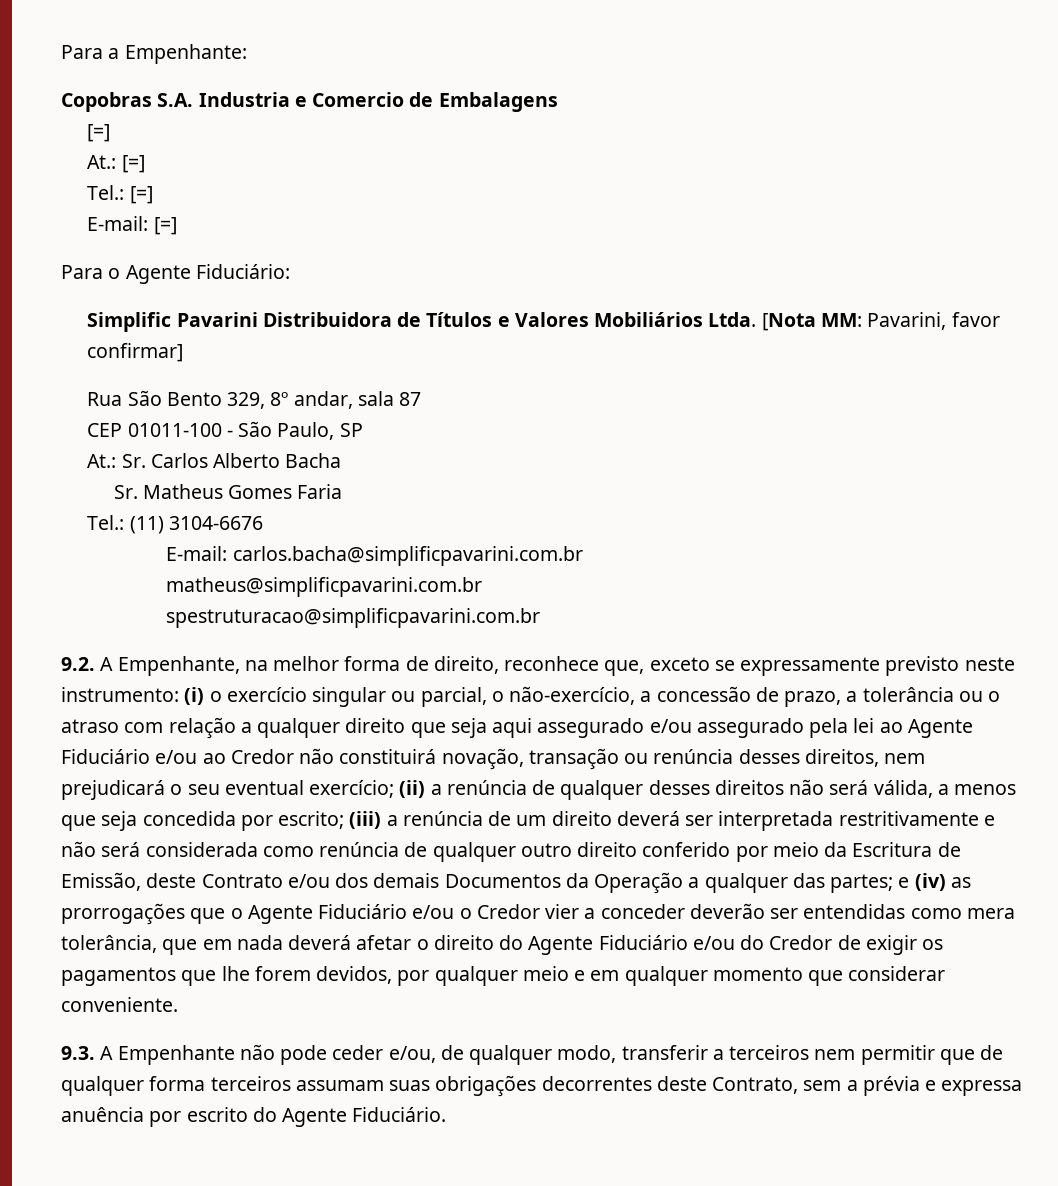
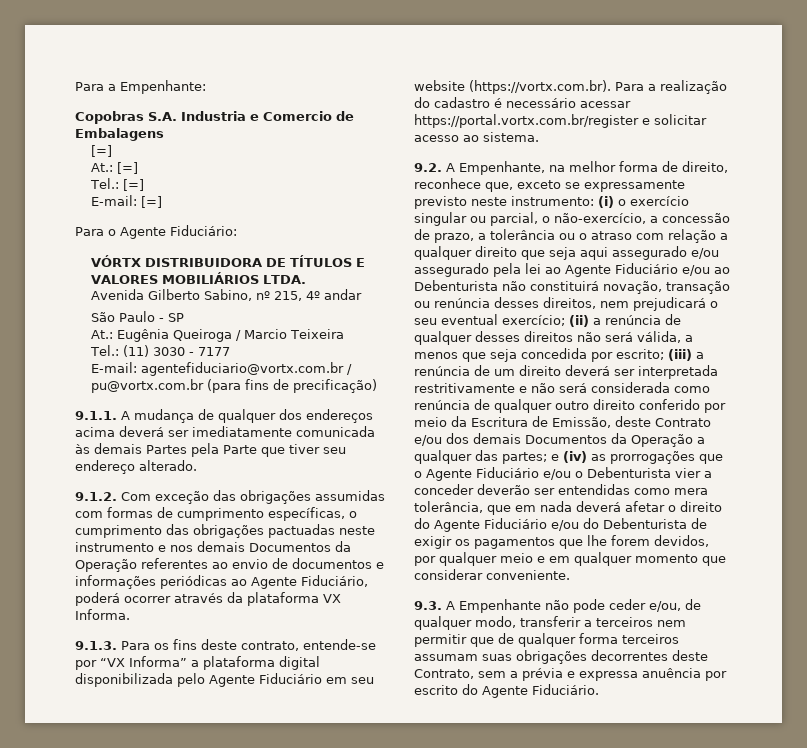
- Simplific Pavarini Distribuidora de Títulos e Valores Mobiliários Ltda. [Nota MM: Pavarini, favor confirmar]
- Rua São Bento 329, 8º andar, sala 87
- CEP 01011-100 - São Paulo, SP
- At.: Sr. Carlos Alberto Bacha
- Sr. Matheus Gomes Faria
- Tel.: (11) 3104-6676
- E-mail: carlos.bacha@simplificpavarini.com.br
- matheus@simplificpavarini.com.br
- spestruturacao@simplificpavarini.com.br
+ VÓRTX DISTRIBUIDORA DE TÍTULOS E VALORES MOBILIÁRIOS LTDA.
+ Avenida Gilberto Sabino, nº 215, 4º andar
+ São Paulo - SP
+ At.: Eugênia Queiroga / Marcio Teixeira
+ Tel.: (11) 3030 - 7177
+ E-mail: agentefiduciario@vortx.com.br / pu@vortx.com.br (para fins de precificação)
+ 9.1.1. A mudança de qualquer dos endereços acima deverá ser imediatamente comunicada às demais Partes pela Parte que tiver seu endereço alterado.
+ 9.1.2. Com exceção das obrigações assumidas com formas de cumprimento específicas, o cumprimento das obrigações pactuadas neste instrumento e nos demais Documentos da Operação referentes ao envio de documentos e informações periódicas ao Agente Fiduciário, poderá ocorrer através da plataforma VX Informa.
+ 9.1.3. Para os fins deste contrato, entende-se por “VX Informa” a plataforma digital disponibilizada pelo Agente Fiduciário em seu website (https://vortx.com.br). Para a realização do cadastro é necessário acessar https://portal.vortx.com.br/register e solicitar acesso ao sistema.
- (i) o exercício singular ou parcial, o não-exercício, a concessão de prazo, a tolerância ou o atraso com relação a qualquer direito que seja aqui assegurado e/ou assegurado pela lei ao Agente Fiduciário e/ou ao Credor não constituirá novação, transação ou renúncia desses direitos, nem prejudicará o seu eventual exercício;
+ (i) o exercício singular ou parcial, o não-exercício, a concessão de prazo, a tolerância ou o atraso com relação a qualquer direito que seja aqui assegurado e/ou assegurado pela lei ao Agente Fiduciário e/ou ao Debenturista não constituirá novação, transação ou renúncia desses direitos, nem prejudicará o seu eventual exercício;
- e (iv) as prorrogações que o Agente Fiduciário e/ou o Credor vier a conceder deverão ser entendidas como mera tolerância, que em nada deverá afetar o direito do Agente Fiduciário e/ou do Credor de exigir os pagamentos que lhe forem devidos, por qualquer meio e em qualquer momento que considerar conveniente.
+ e (iv) as prorrogações que o Agente Fiduciário e/ou o Debenturista vier a conceder deverão ser entendidas como mera tolerância, que em nada deverá afetar o direito do Agente Fiduciário e/ou do Debenturista de exigir os pagamentos que lhe forem devidos, por qualquer meio e em qualquer momento que considerar conveniente.

